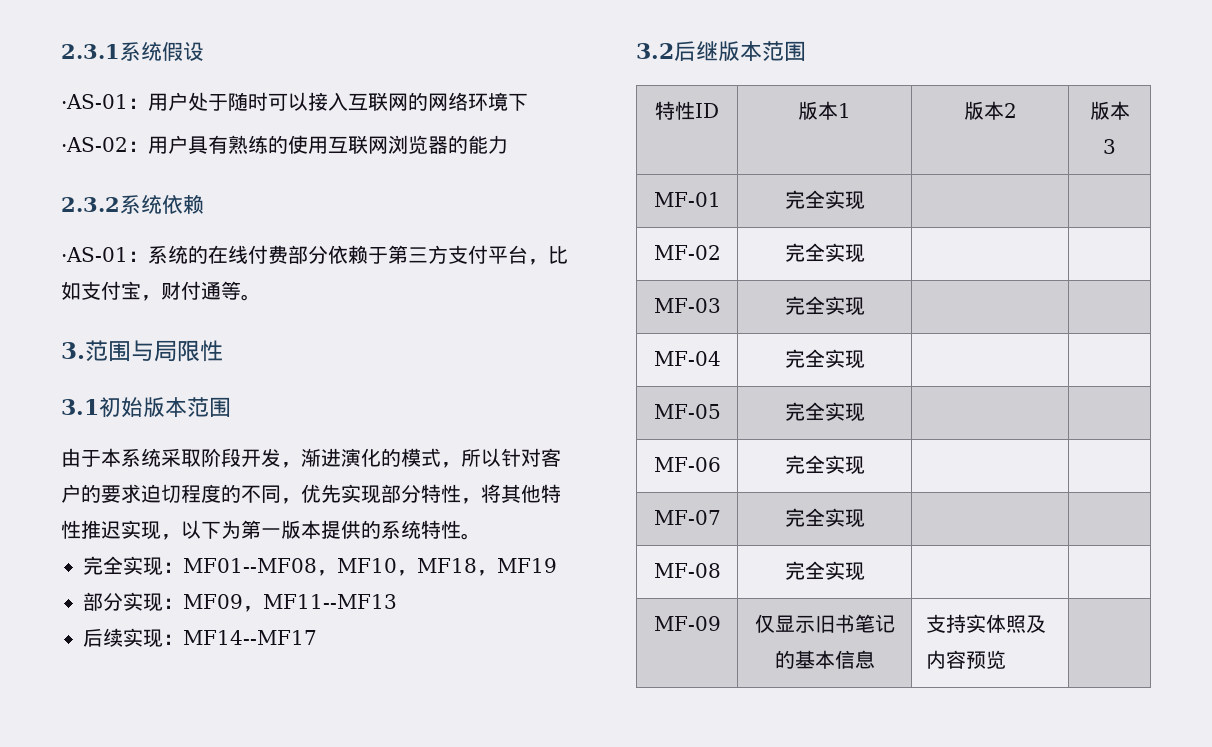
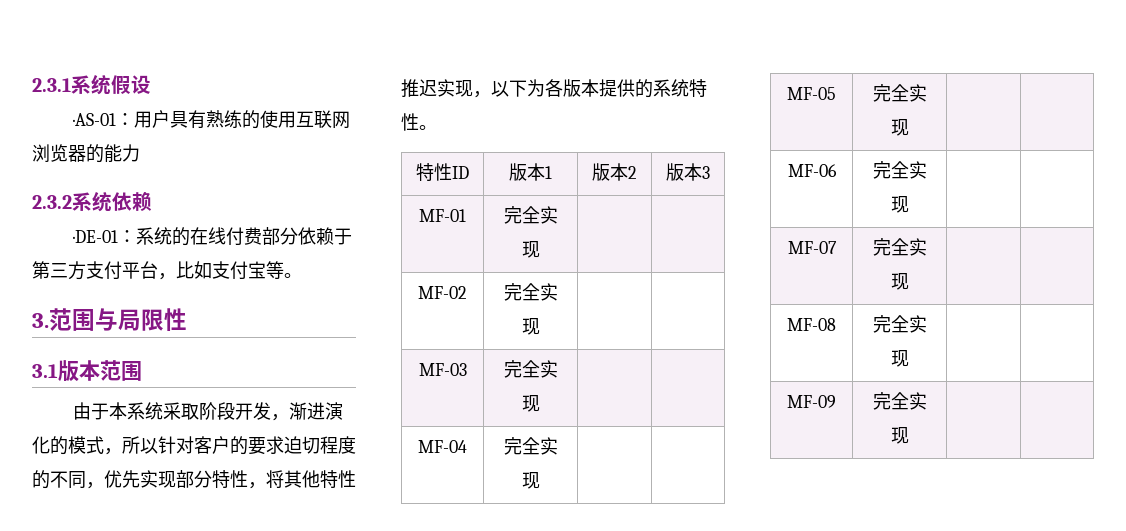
- ·AS-01：用户处于随时可以接入互联网的网络环境下
- ·AS-02：用户具有熟练的使用互联网浏览器的能力
+ ·AS-01：用户具有熟练的使用互联网浏览器的能力
- ·AS-01：系统的在线付费部分依赖于第三方支付平台，比如支付宝，财付通等。
+ ·DE-01：系统的在线付费部分依赖于第三方支付平台，比如支付宝等。
- 3.1初始版本范围
+ 3.1版本范围
- 由于本系统采取阶段开发，渐进演化的模式，所以针对客户的要求迫切程度的不同，优先实现部分特性，将其他特性推迟实现，以下为第一版本提供的系统特性。
+ 由于本系统采取阶段开发，渐进演化的模式，所以针对客户的要求迫切程度的不同，优先实现部分特性，将其他特性推迟实现，以下为各版本提供的系统特性。
- 完全实现：MF01--MF08，MF10，MF18，MF19
- 部分实现：MF09，MF11--MF13
- 后续实现：MF14--MF17
- 3.2后继版本范围
- MF-09 | 仅显示旧书笔记的基本信息 | 支持实体照及内容预览 |
+ MF-09 | 完全实现 | |

